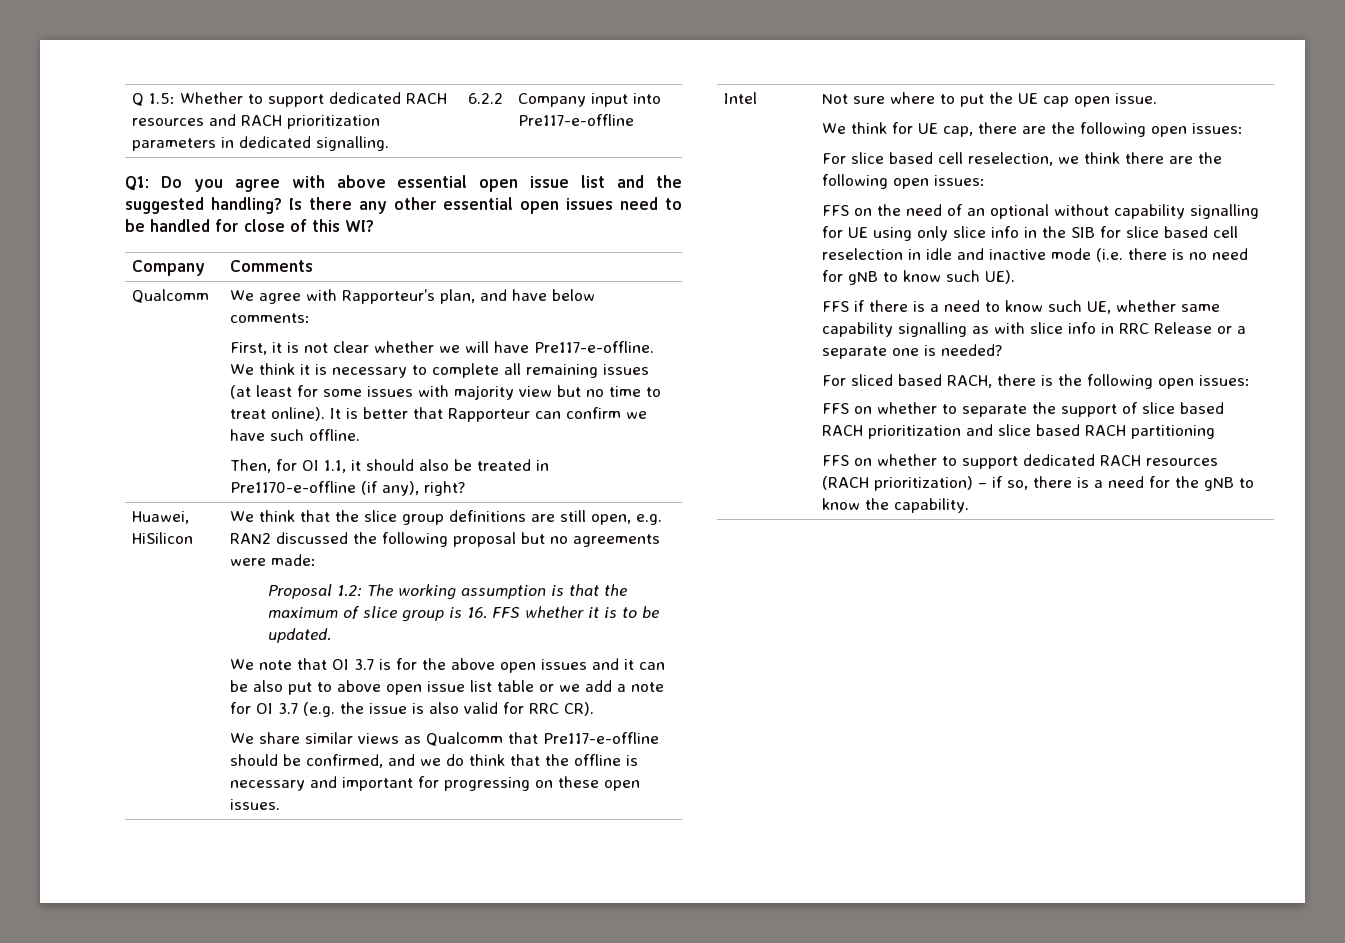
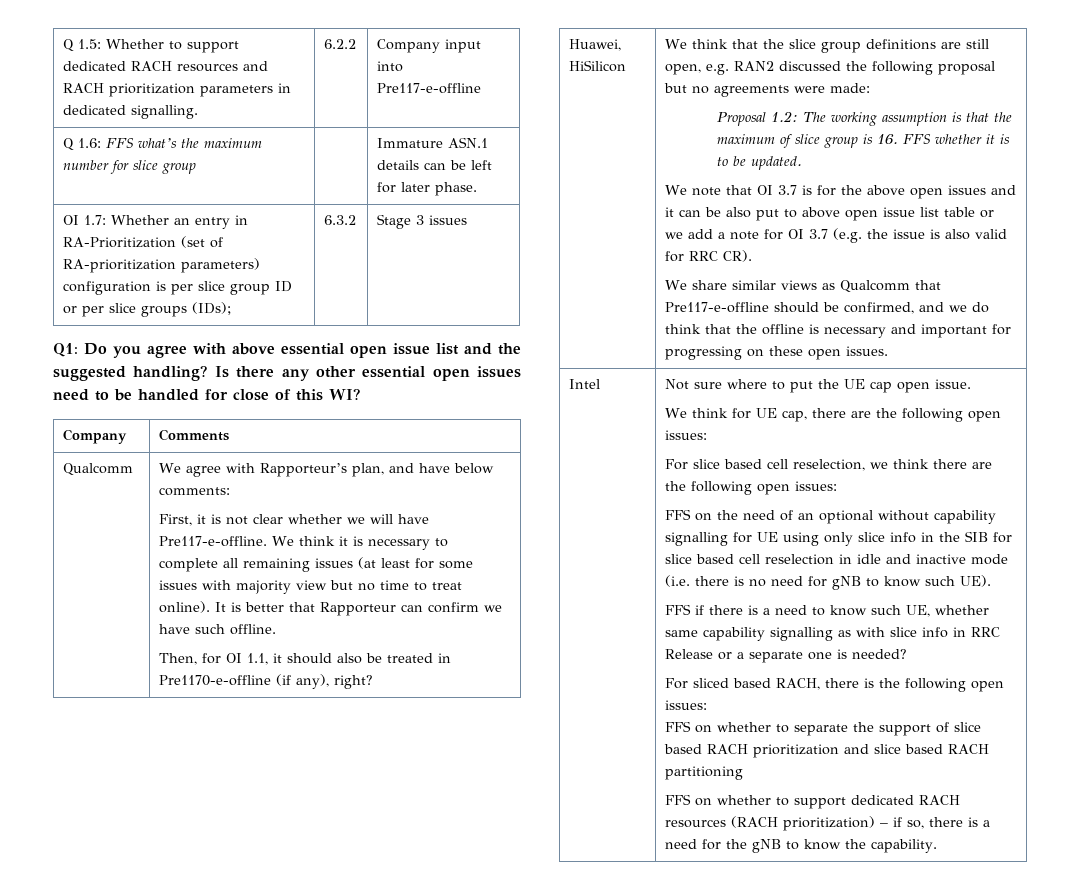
+ Q 1.6: FFS what’s the maximum number for slice group | | Immature ASN.1 details can be left for later phase.
+ OI 1.7: Whether an entry in RA-Prioritization (set of RA-prioritization parameters) configuration is per slice group ID or per slice groups (IDs); | 6.3.2 | Stage 3 issues

